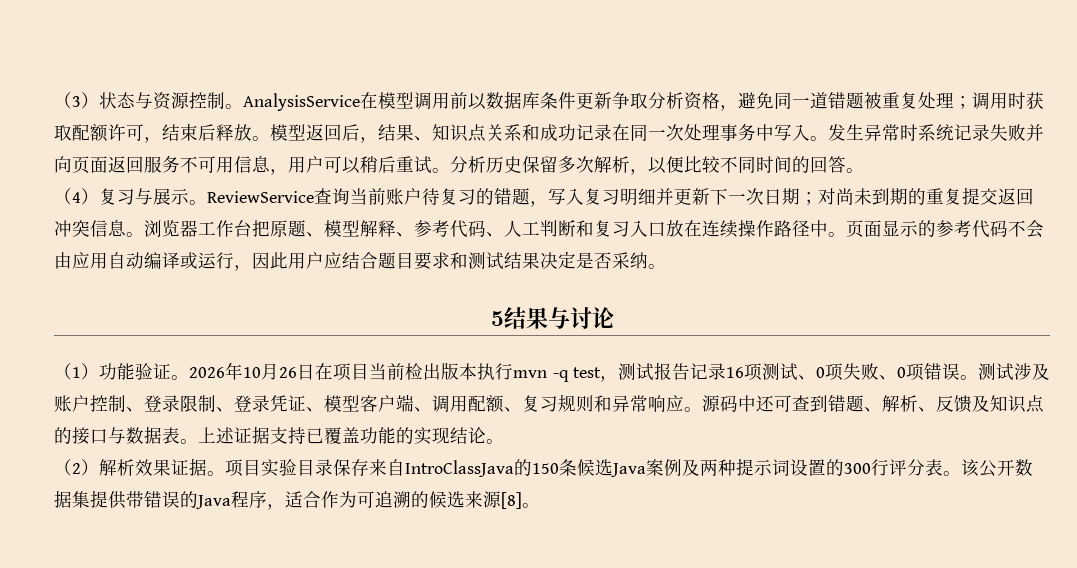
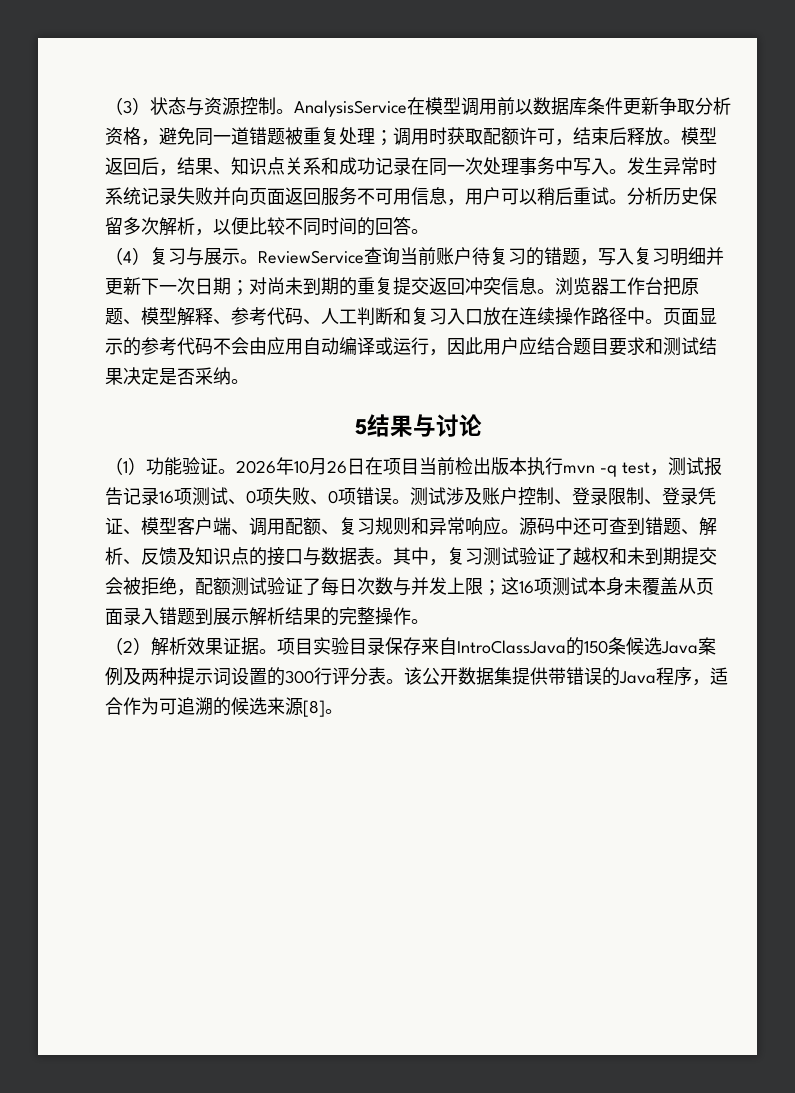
- 上述证据支持已覆盖功能的实现结论。
+ 其中，复习测试验证了越权和未到期提交会被拒绝，配额测试验证了每日次数与并发上限；这16项测试本身未覆盖从页面录入错题到展示解析结果的完整操作。

